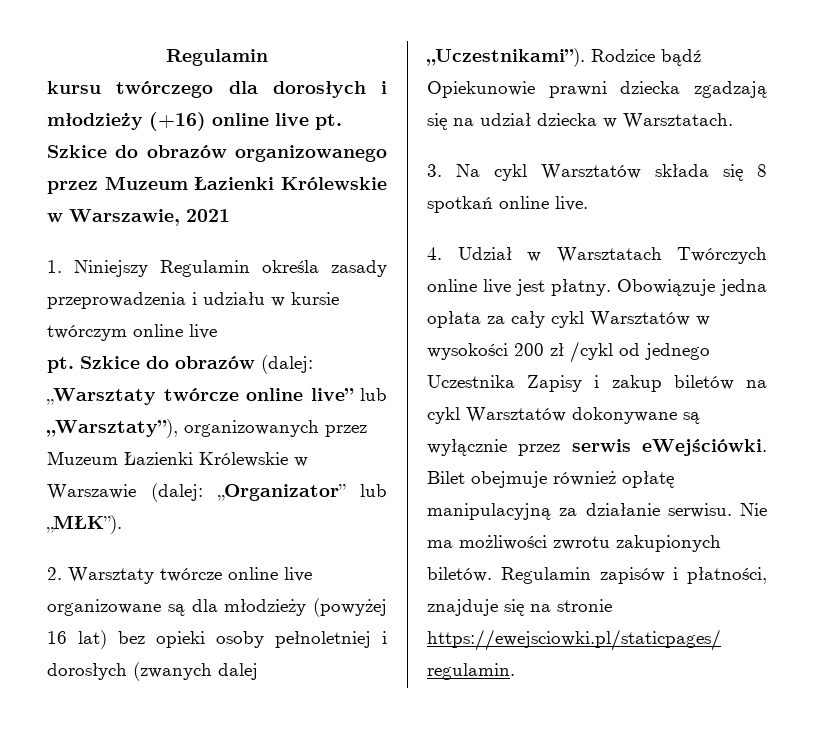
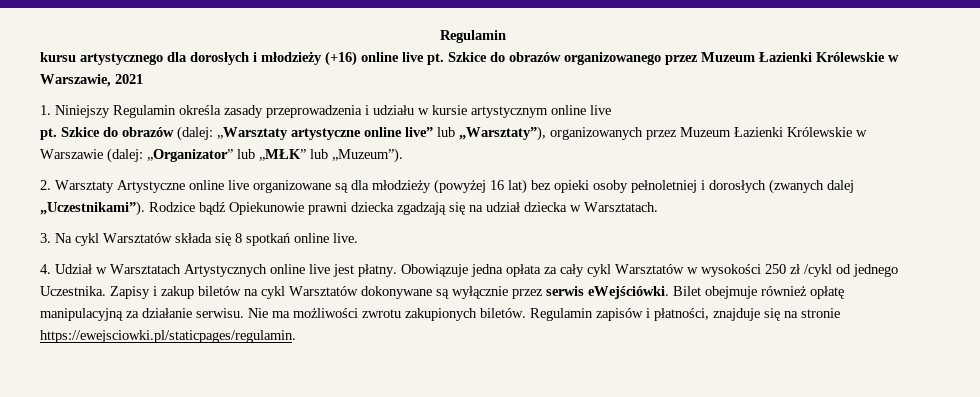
- kursu twórczego dla dorosłych i młodzieży (+16) online live pt.
+ kursu artystycznego dla dorosłych i młodzieży (+16) online live pt.
- 1. Niniejszy Regulamin określa zasady przeprowadzenia i udziału w kursie twórczym online live
+ 1. Niniejszy Regulamin określa zasady przeprowadzenia i udziału w kursie artystycznym online live
- Szkice do obrazów (dalej: „Warsztaty twórcze online live” lub „Warsztaty”), organizowanych przez Muzeum Łazienki Królewskie w Warszawie (dalej: „Organizator” lub „MŁK”).
+ Szkice do obrazów (dalej: „Warsztaty artystyczne online live” lub „Warsztaty”), organizowanych przez Muzeum Łazienki Królewskie w Warszawie (dalej: „Organizator” lub „MŁK” lub „Muzeum”).
- 2. Warsztaty twórcze online live organizowane są dla młodzieży (powyżej 16 lat) bez opieki osoby pełnoletniej i dorosłych (zwanych dalej „Uczestnikami”).
+ 2. Warsztaty Artystyczne online live organizowane są dla młodzieży (powyżej 16 lat) bez opieki osoby pełnoletniej i dorosłych (zwanych dalej „Uczestnikami”).
- 4. Udział w Warsztatach Twórczych online live jest płatny.
+ 4. Udział w Warsztatach Artystycznych online live jest płatny.
- Obowiązuje jedna opłata za cały cykl Warsztatów w wysokości 200 zł /cykl od jednego Uczestnika Zapisy i zakup biletów na cykl Warsztatów dokonywane są wyłącznie przez serwis eWejściówki.
+ Obowiązuje jedna opłata za cały cykl Warsztatów w wysokości 250 zł /cykl od jednego Uczestnika. Zapisy i zakup biletów na cykl Warsztatów dokonywane są wyłącznie przez serwis eWejściówki.

